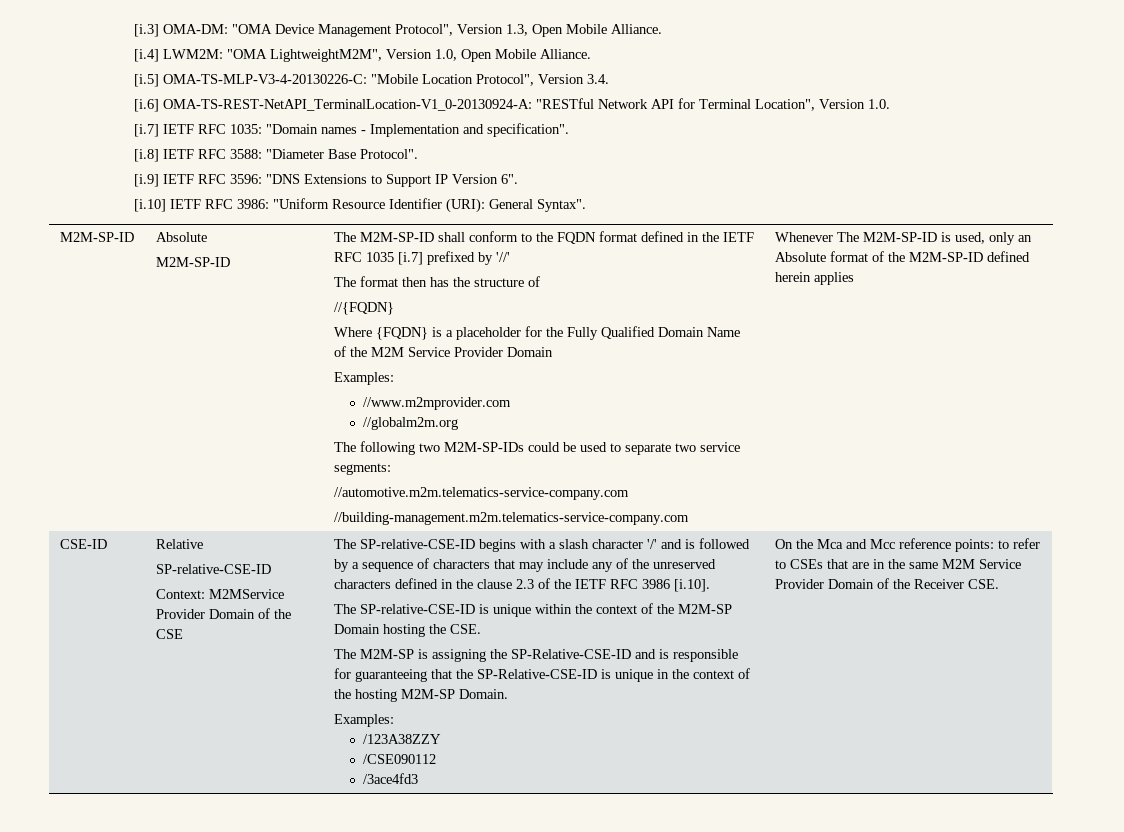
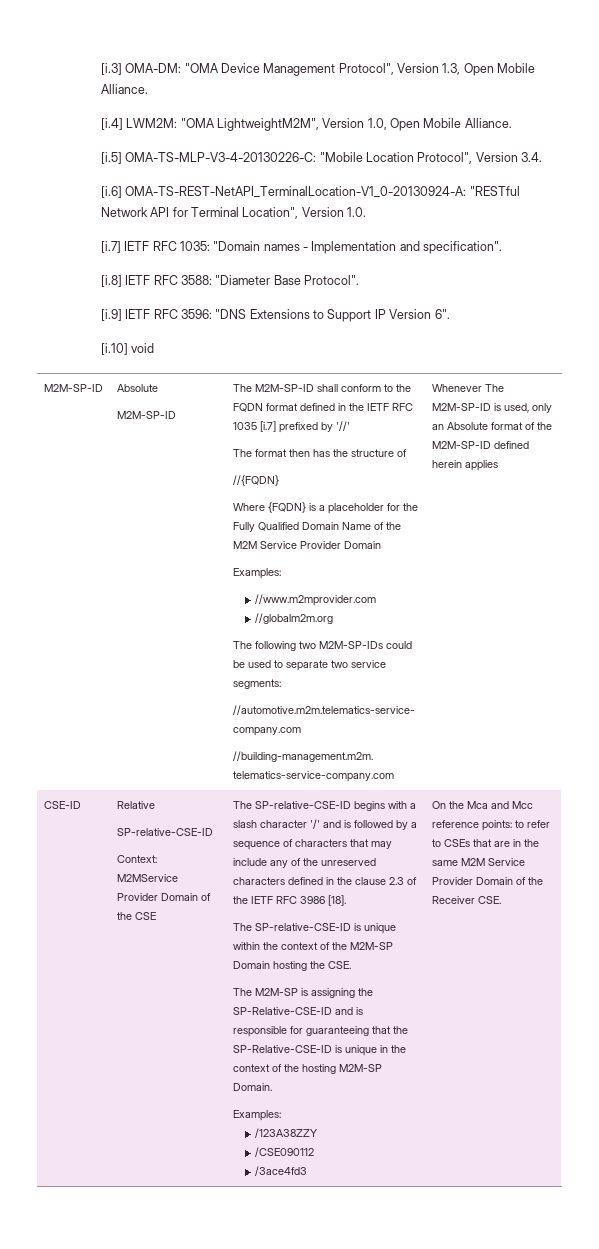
- [i.10] IETF RFC 3986: "Uniform Resource Identifier (URI): General Syntax".
+ [i.10] void
- The SP-relative-CSE-ID begins with a slash character '/' and is followed by a sequence of characters that may include any of the unreserved characters defined in the clause 2.3 of the IETF RFC 3986 [i.10].
+ The SP-relative-CSE-ID begins with a slash character '/' and is followed by a sequence of characters that may include any of the unreserved characters defined in the clause 2.3 of the IETF RFC 3986 [18].

